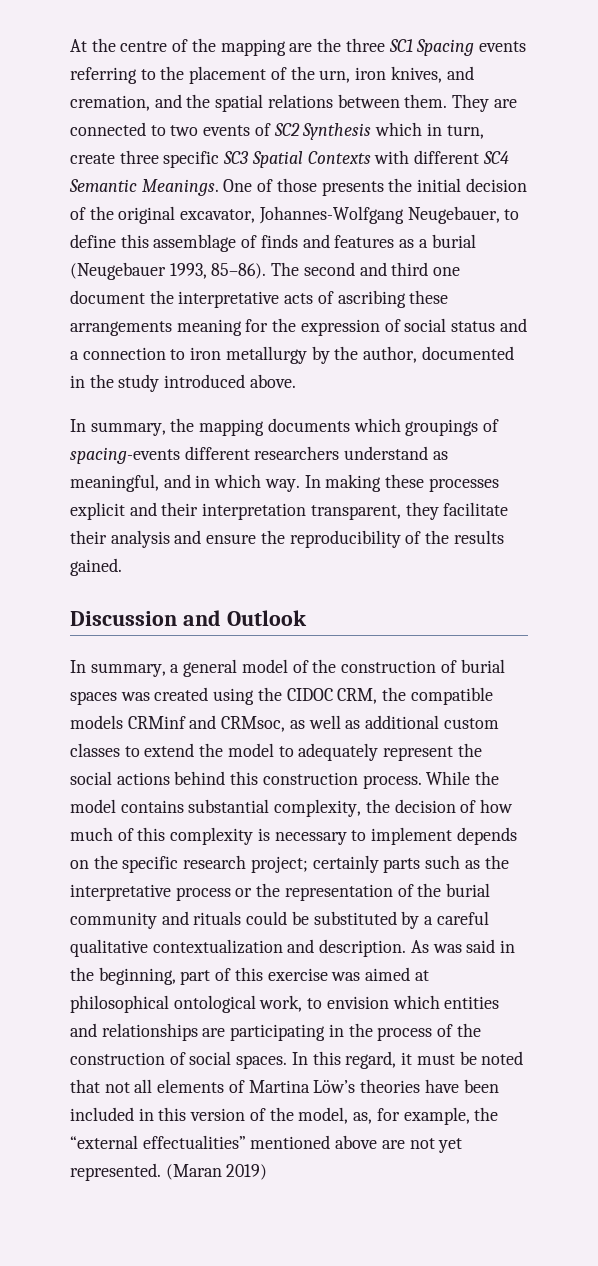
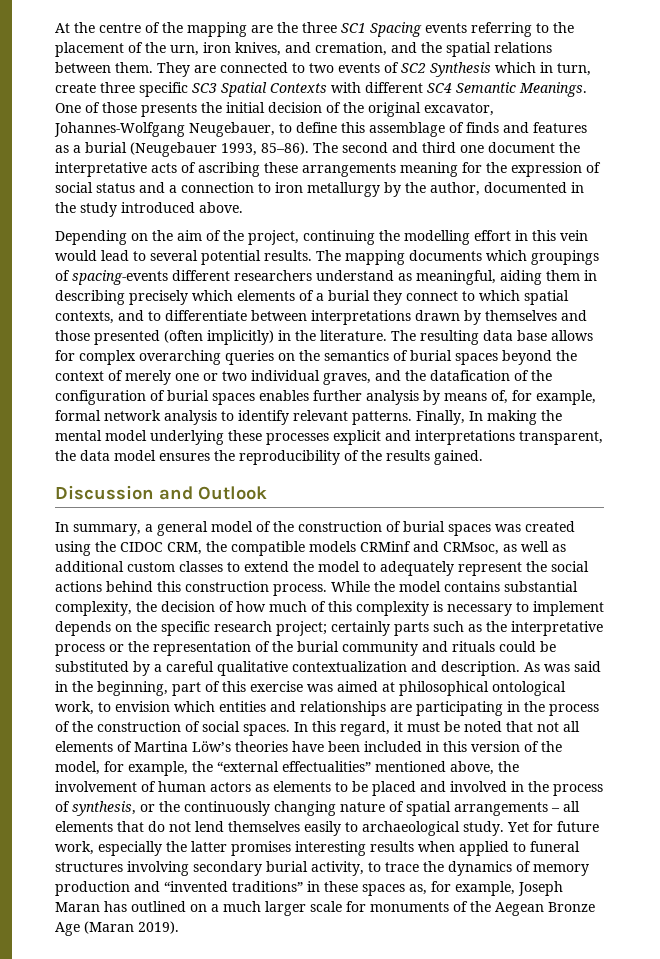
- In summary, the mapping documents which groupings of spacing-events different researchers understand as meaningful, and in which way. In making these processes explicit and their interpretation transparent, they facilitate their analysis and ensure the reproducibility of the results gained.
+ Depending on the aim of the project, continuing the modelling effort in this vein would lead to several potential results. The mapping documents which groupings of spacing-events different researchers understand as meaningful, aiding them in describing precisely which elements of a burial they connect to which spatial contexts, and to differentiate between interpretations drawn by themselves and those presented (often implicitly) in the literature. The resulting data base allows for complex overarching queries on the semantics of burial spaces beyond the context of merely one or two individual graves, and the datafication of the configuration of burial spaces enables further analysis by means of, for example, formal network analysis to identify relevant patterns. Finally, In making the mental model underlying these processes explicit and interpretations transparent, the data model ensures the reproducibility of the results gained.
- In this regard, it must be noted that not all elements of Martina Löw’s theories have been included in this version of the model, as, for example, the “external effectualities” mentioned above are not yet represented. (Maran 2019)
+ In this regard, it must be noted that not all elements of Martina Löw’s theories have been included in this version of the model, for example, the “external effectualities” mentioned above, the involvement of human actors as elements to be placed and involved in the process of synthesis, or the continuously changing nature of spatial arrangements – all elements that do not lend themselves easily to archaeological study. Yet for future work, especially the latter promises interesting results when applied to funeral structures involving secondary burial activity, to trace the dynamics of memory production and “invented traditions” in these spaces as, for example, Joseph Maran has outlined on a much larger scale for monuments of the Aegean Bronze Age (Maran 2019).

